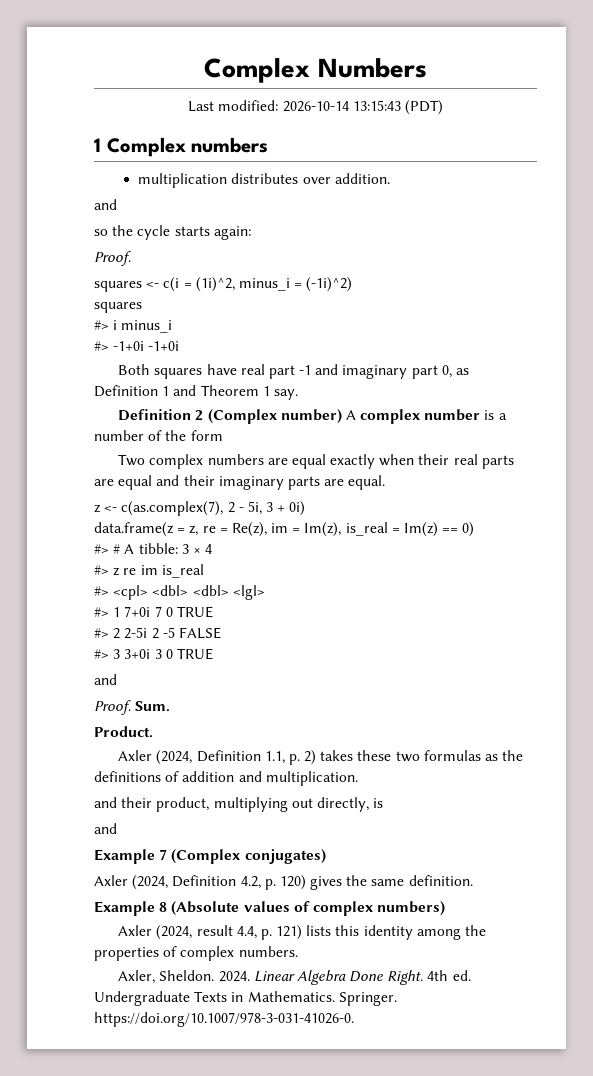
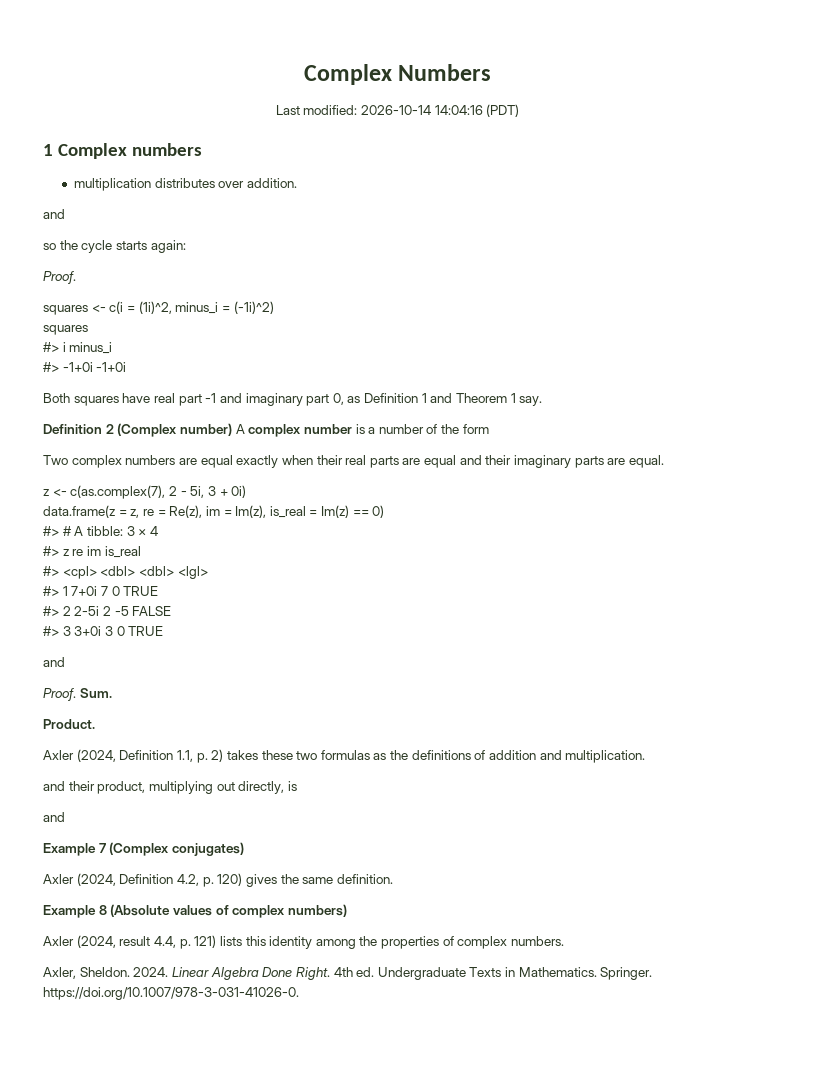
- Last modified: 2026-10-14 13:15:43 (PDT)
+ Last modified: 2026-10-14 14:04:16 (PDT)

